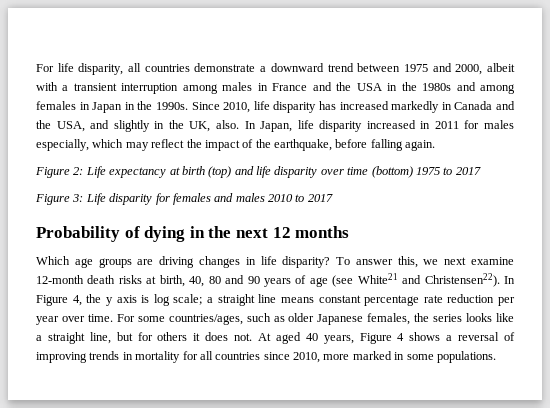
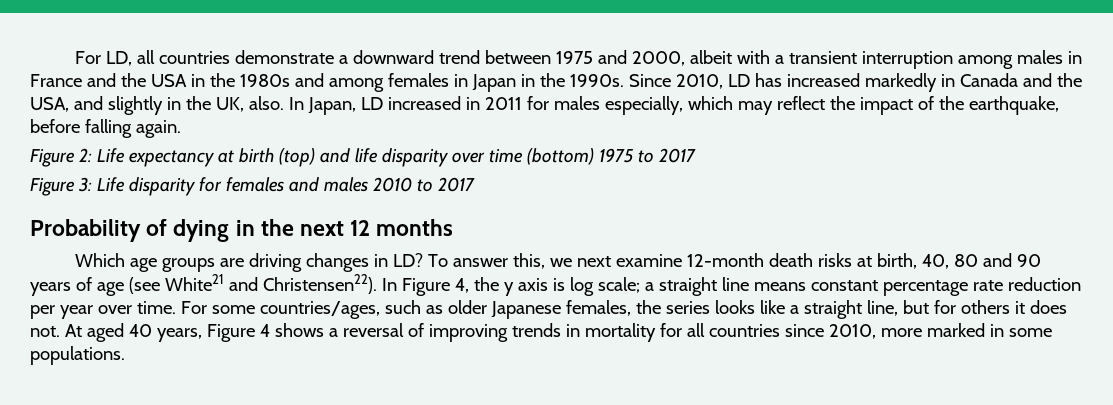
- For life disparity, all countries demonstrate a downward trend between 1975 and 2000, albeit with a transient interruption among males in France and the USA in the 1980s and among females in Japan in the 1990s.
+ For LD, all countries demonstrate a downward trend between 1975 and 2000, albeit with a transient interruption among males in France and the USA in the 1980s and among females in Japan in the 1990s.
- Since 2010, life disparity has increased markedly in Canada and the USA, and slightly in the UK, also.
+ Since 2010, LD has increased markedly in Canada and the USA, and slightly in the UK, also.
- In Japan, life disparity increased in 2011 for males especially, which may reflect the impact of the earthquake, before falling again.
+ In Japan, LD increased in 2011 for males especially, which may reflect the impact of the earthquake, before falling again.
- Which age groups are driving changes in life disparity?
+ Which age groups are driving changes in LD?

